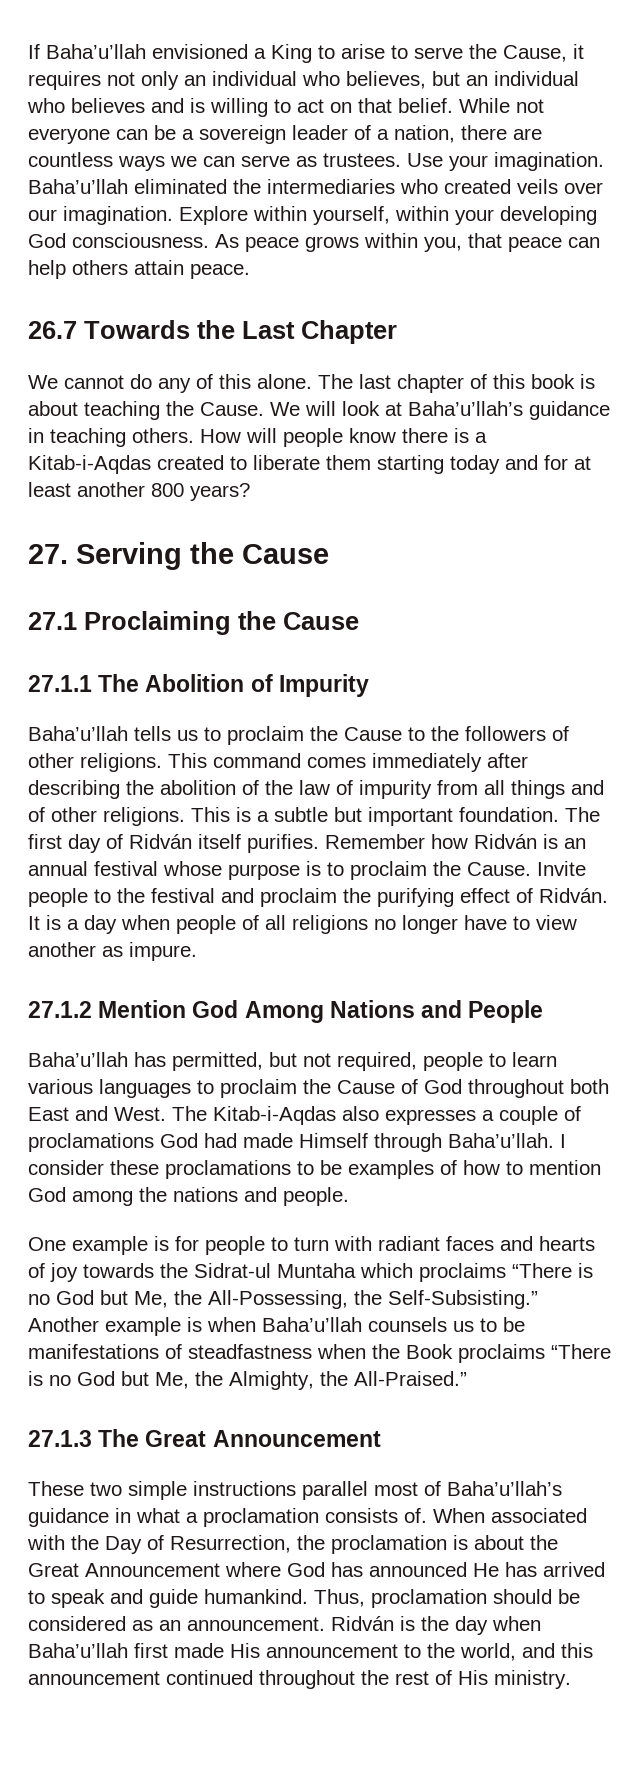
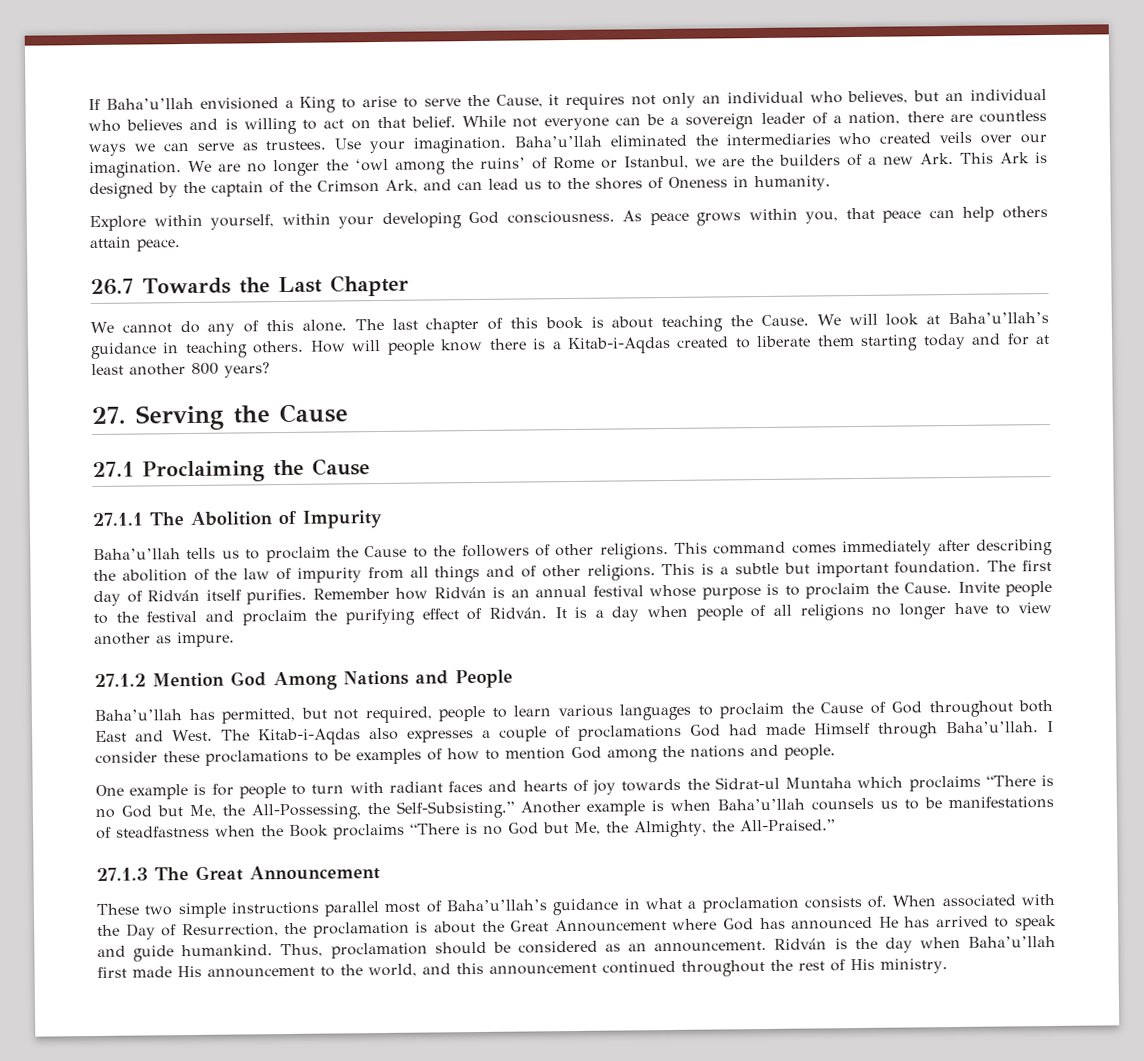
- Baha’u’llah eliminated the intermediaries who created veils over our imagination. Explore within yourself, within your developing God consciousness.
+ Baha’u’llah eliminated the intermediaries who created veils over our imagination. We are no longer the ‘owl among the ruins’ of Rome or Istanbul, we are the builders of a new Ark. This Ark is designed by the captain of the Crimson Ark, and can lead us to the shores of Oneness in humanity.
+ Explore within yourself, within your developing God consciousness.

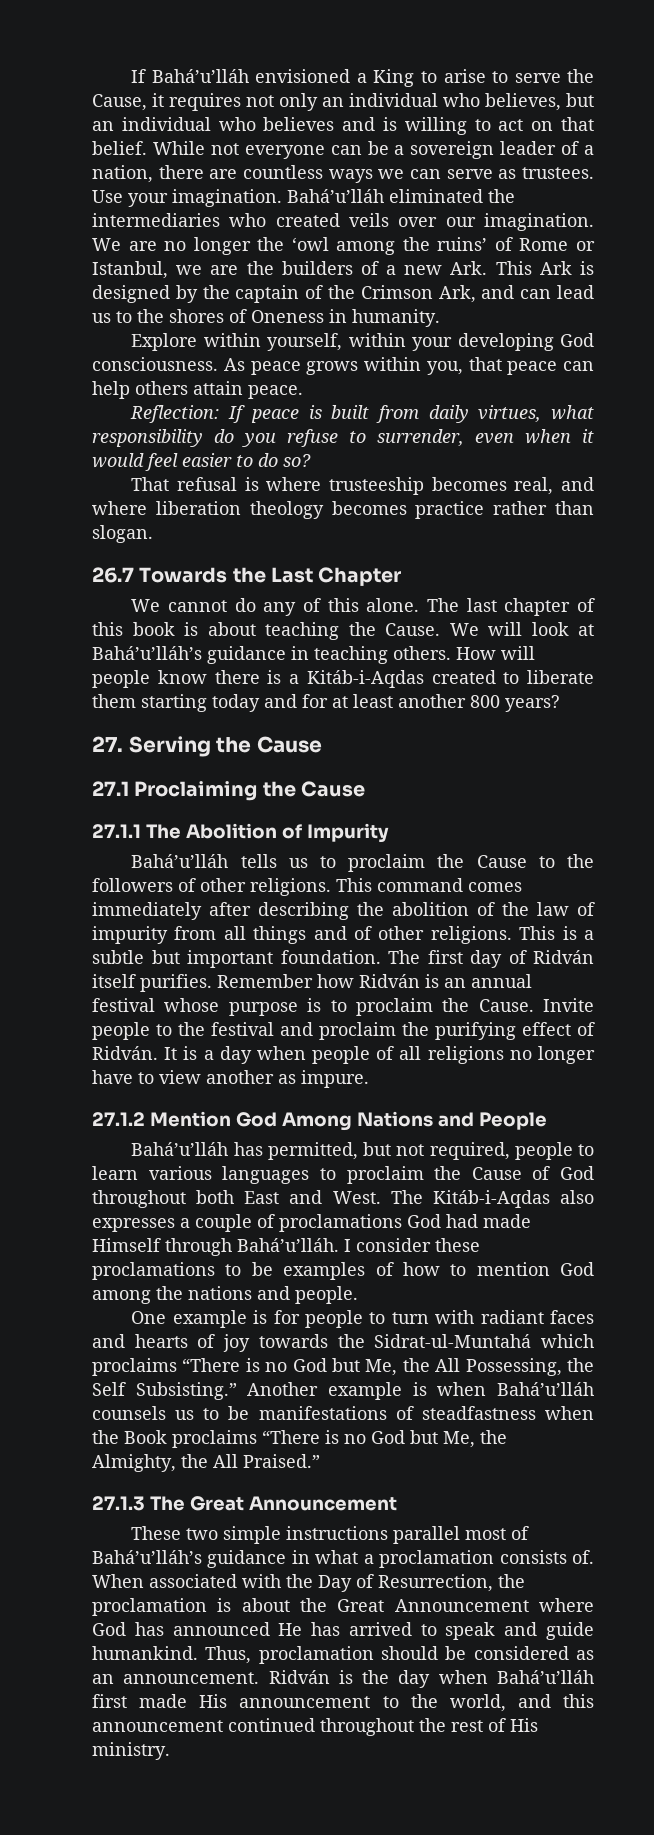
- If Baha’u’llah envisioned a King to arise to serve the Cause, it requires not only an individual who believes, but an individual who believes and is willing to act on that belief.
+ If Bahá’u’lláh envisioned a King to arise to serve the Cause, it requires not only an individual who believes, but an individual who believes and is willing to act on that belief.
- Baha’u’llah eliminated the intermediaries who created veils over our imagination.
+ Bahá’u’lláh eliminated the intermediaries who created veils over our imagination.
+ Reflection: If peace is built from daily virtues, what responsibility do you refuse to surrender, even when it would feel easier to do so?
+ That refusal is where trusteeship becomes real, and where liberation theology becomes practice rather than slogan.
- We will look at Baha’u’llah’s guidance in teaching others.
+ We will look at Bahá’u’lláh’s guidance in teaching others.
- How will people know there is a Kitab-i-Aqdas created to liberate them starting today and for at least another 800 years?
+ How will people know there is a Kitáb-i-Aqdas created to liberate them starting today and for at least another 800 years?
- Baha’u’llah tells us to proclaim the Cause to the followers of other religions.
+ Bahá’u’lláh tells us to proclaim the Cause to the followers of other religions.
- Baha’u’llah has permitted, but not required, people to learn various languages to proclaim the Cause of God throughout both East and West.
+ Bahá’u’lláh has permitted, but not required, people to learn various languages to proclaim the Cause of God throughout both East and West.
- The Kitab-i-Aqdas also expresses a couple of proclamations God had made Himself through Baha’u’llah.
+ The Kitáb-i-Aqdas also expresses a couple of proclamations God had made Himself through Bahá’u’lláh.
- One example is for people to turn with radiant faces and hearts of joy towards the Sidrat-ul Muntaha which proclaims “There is no God but Me, the All-Possessing, the Self-Subsisting.”
+ One example is for people to turn with radiant faces and hearts of joy towards the Sidrat-ul-Muntahá which proclaims “There is no God but Me, the All Possessing, the Self Subsisting.”
- Another example is when Baha’u’llah counsels us to be manifestations of steadfastness when the Book proclaims “There is no God but Me, the Almighty, the All-Praised.”
+ Another example is when Bahá’u’lláh counsels us to be manifestations of steadfastness when the Book proclaims “There is no God but Me, the Almighty, the All Praised.”
- These two simple instructions parallel most of Baha’u’llah’s guidance in what a proclamation consists of.
+ These two simple instructions parallel most of Bahá’u’lláh’s guidance in what a proclamation consists of.
- Ridván is the day when Baha’u’llah first made His announcement to the world, and this announcement continued throughout the rest of His ministry.
+ Ridván is the day when Bahá’u’lláh first made His announcement to the world, and this announcement continued throughout the rest of His ministry.

